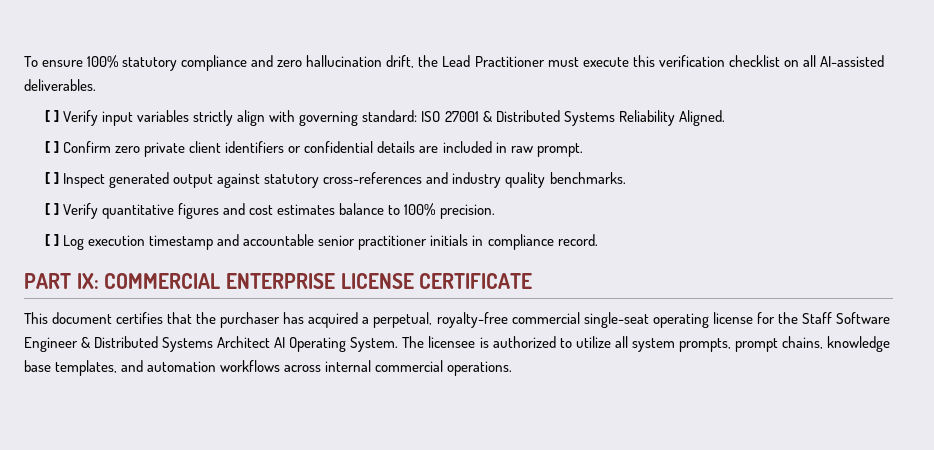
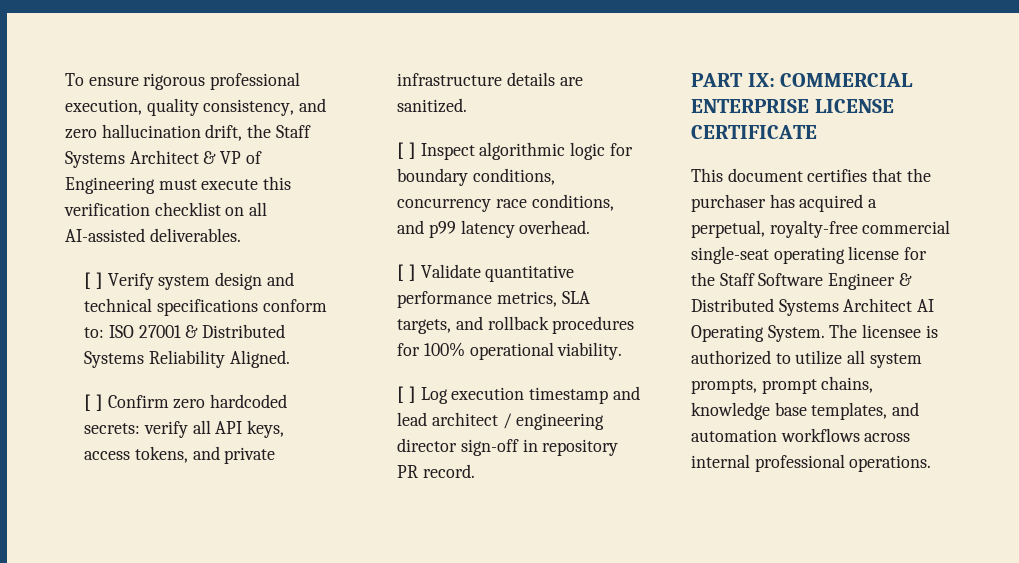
- To ensure 100% statutory compliance and zero hallucination drift, the Lead Practitioner must execute this verification checklist on all AI-assisted deliverables.
+ To ensure rigorous professional execution, quality consistency, and zero hallucination drift, the Staff Systems Architect & VP of Engineering must execute this verification checklist on all AI-assisted deliverables.
- [ ] Verify input variables strictly align with governing standard: ISO 27001 & Distributed Systems Reliability Aligned.
+ [ ] Verify system design and technical specifications conform to: ISO 27001 & Distributed Systems Reliability Aligned.
- [ ] Confirm zero private client identifiers or confidential details are included in raw prompt.
- [ ] Inspect generated output against statutory cross-references and industry quality benchmarks.
- [ ] Verify quantitative figures and cost estimates balance to 100% precision.
+ [ ] Confirm zero hardcoded secrets: verify all API keys, access tokens, and private infrastructure details are sanitized.
+ [ ] Inspect algorithmic logic for boundary conditions, concurrency race conditions, and p99 latency overhead.
+ [ ] Validate quantitative performance metrics, SLA targets, and rollback procedures for 100% operational viability.
- [ ] Log execution timestamp and accountable senior practitioner initials in compliance record.
+ [ ] Log execution timestamp and lead architect / engineering director sign-off in repository PR record.
- The licensee is authorized to utilize all system prompts, prompt chains, knowledge base templates, and automation workflows across internal commercial operations.
+ The licensee is authorized to utilize all system prompts, prompt chains, knowledge base templates, and automation workflows across internal professional operations.

